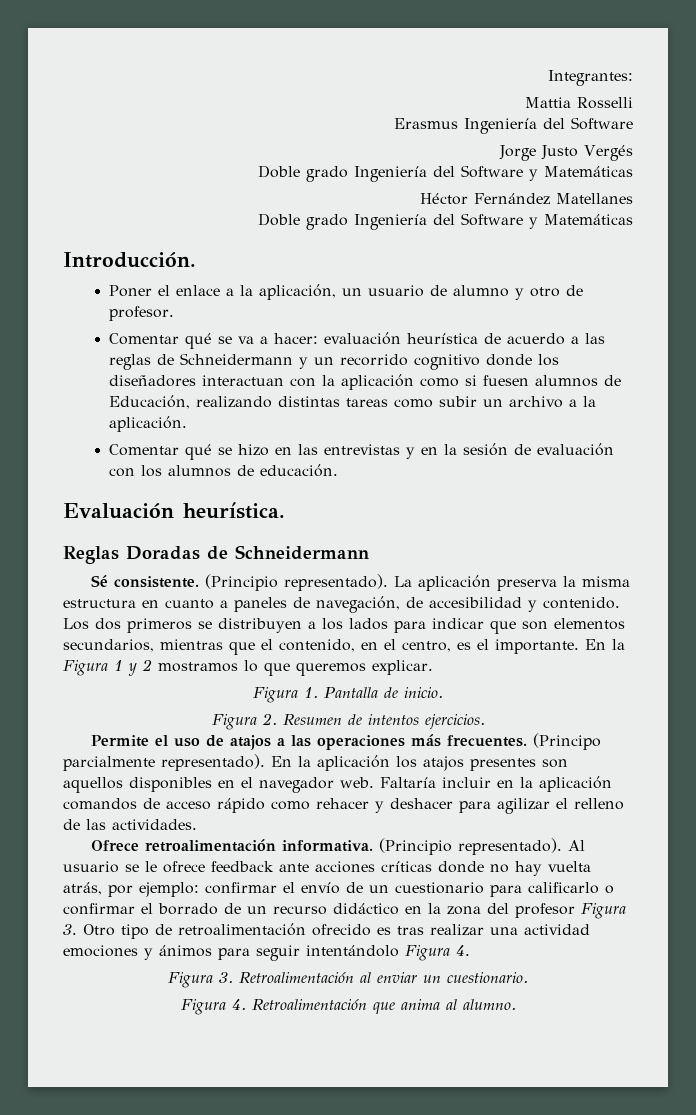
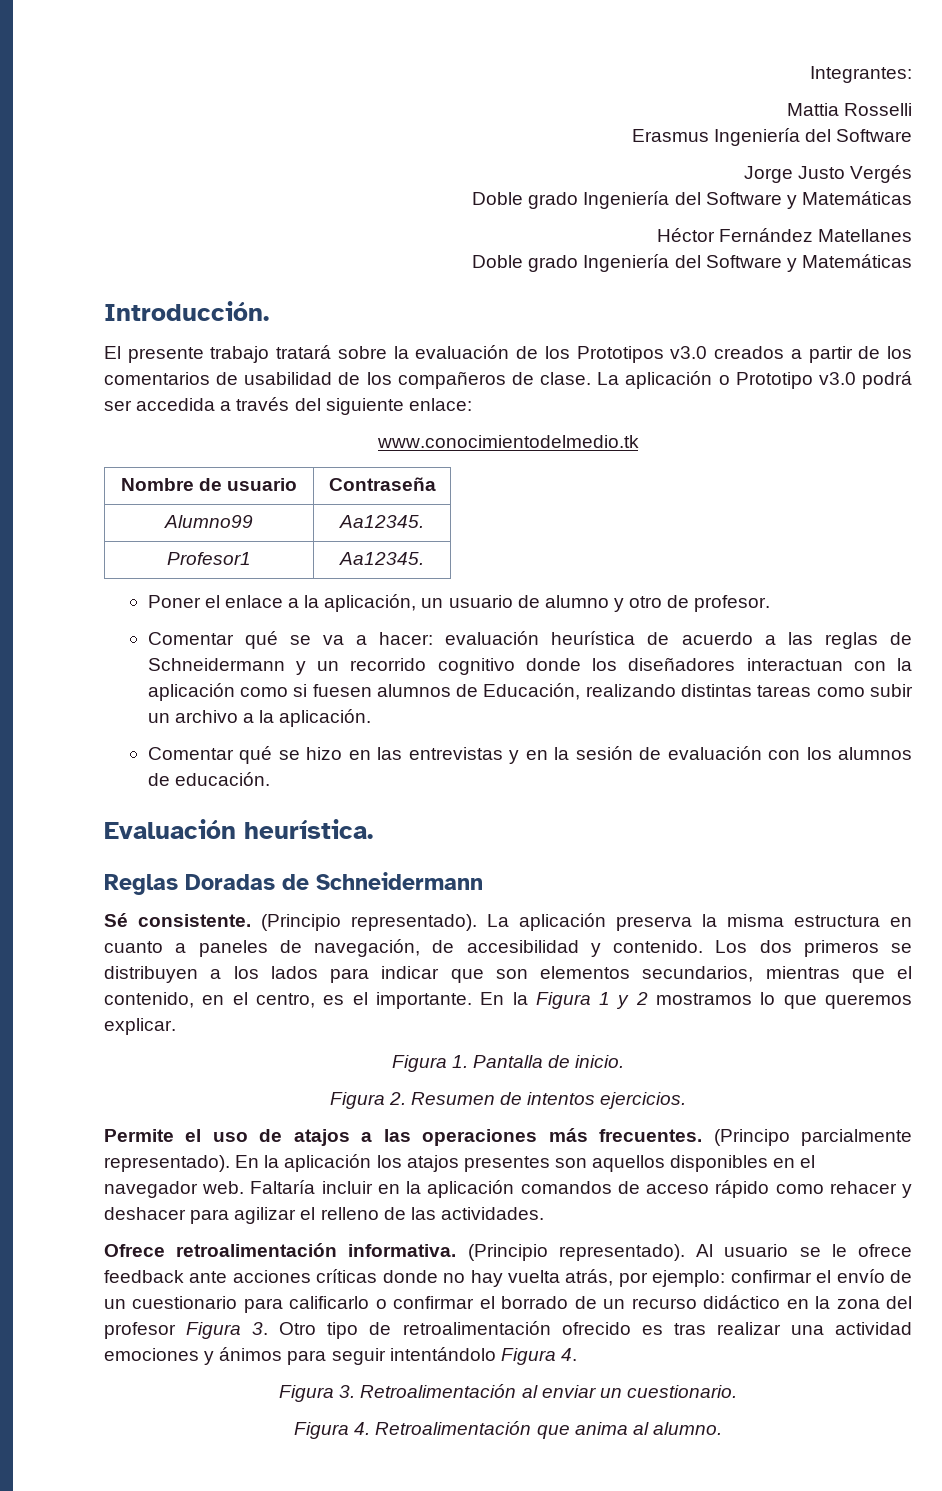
+ El presente trabajo tratará sobre la evaluación de los Prototipos v3.0 creados a partir de los comentarios de usabilidad de los compañeros de clase. La aplicación o Prototipo v3.0 podrá ser accedida a través del siguiente enlace:
+ www.conocimientodelmedio.tk
+ Nombre de usuario | Contraseña
+ Alumno99 | Aa12345.
+ Profesor1 | Aa12345.

